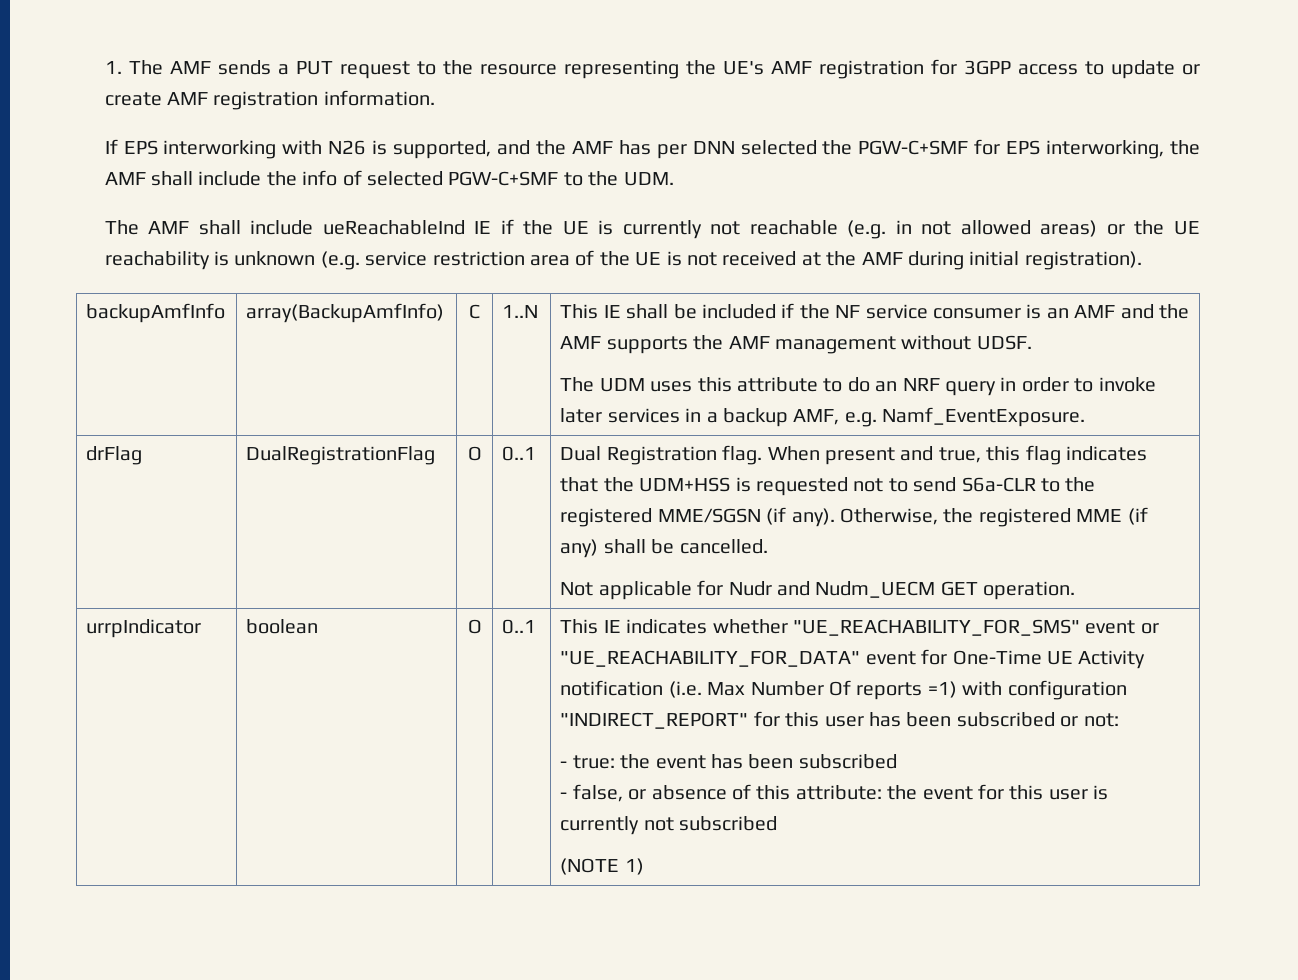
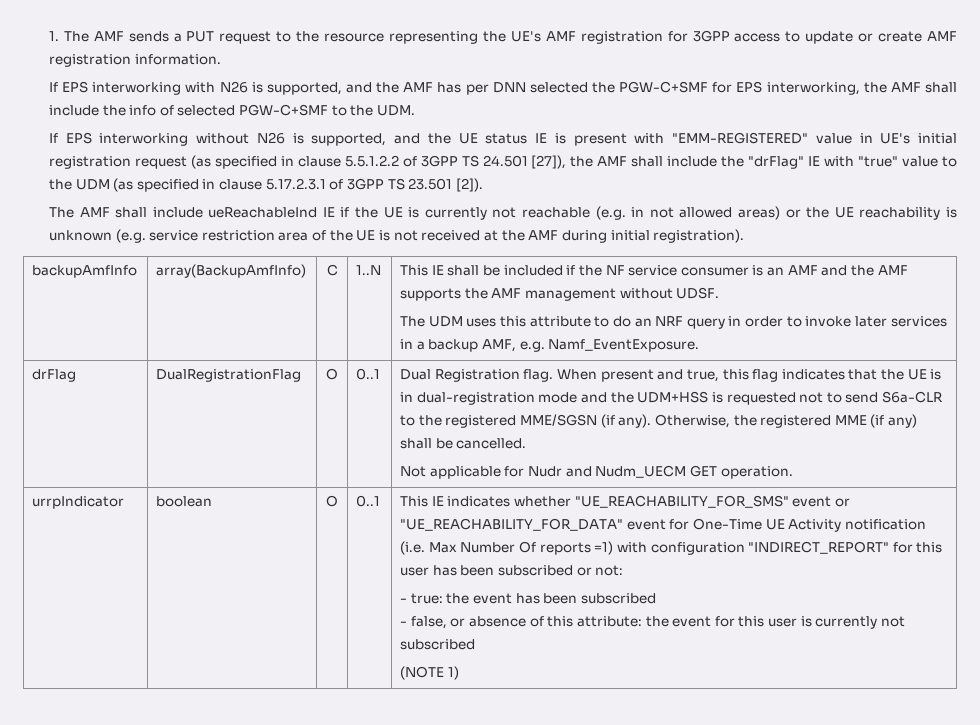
+ If EPS interworking without N26 is supported, and the UE status IE is present with "EMM-REGISTERED" value in UE's initial registration request (as specified in clause 5.5.1.2.2 of 3GPP TS 24.501 [27]), the AMF shall include the "drFlag" IE with "true" value to the UDM (as specified in clause 5.17.2.3.1 of 3GPP TS 23.501 [2]).
- When present and true, this flag indicates that the UDM+HSS is requested not to send S6a-CLR to the registered MME/SGSN (if any).
+ When present and true, this flag indicates that the UE is in dual-registration mode and the UDM+HSS is requested not to send S6a-CLR to the registered MME/SGSN (if any).

